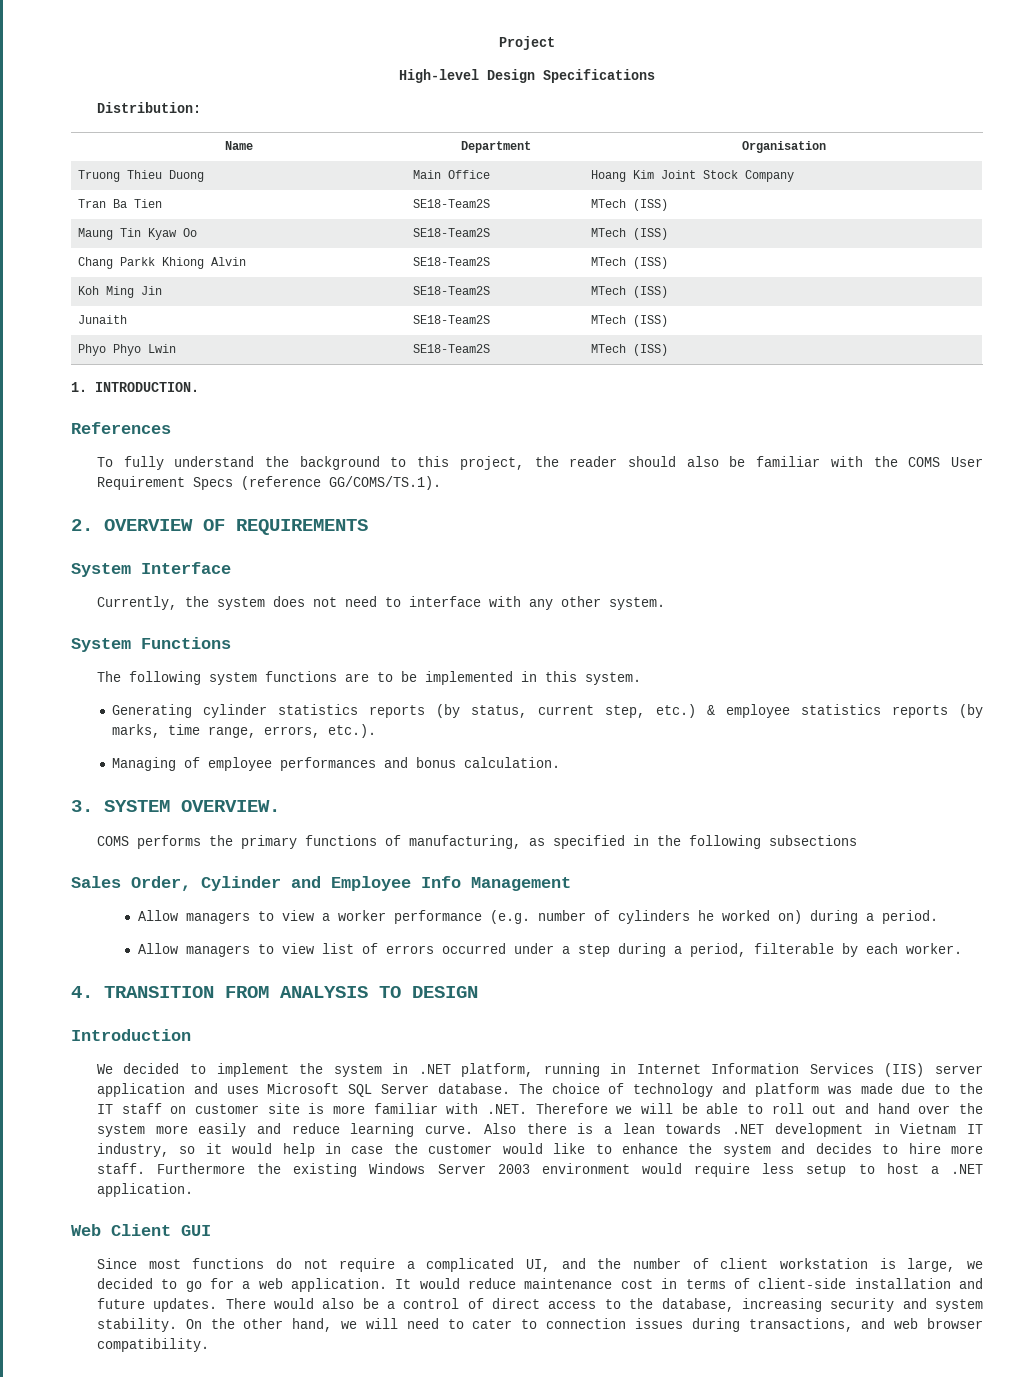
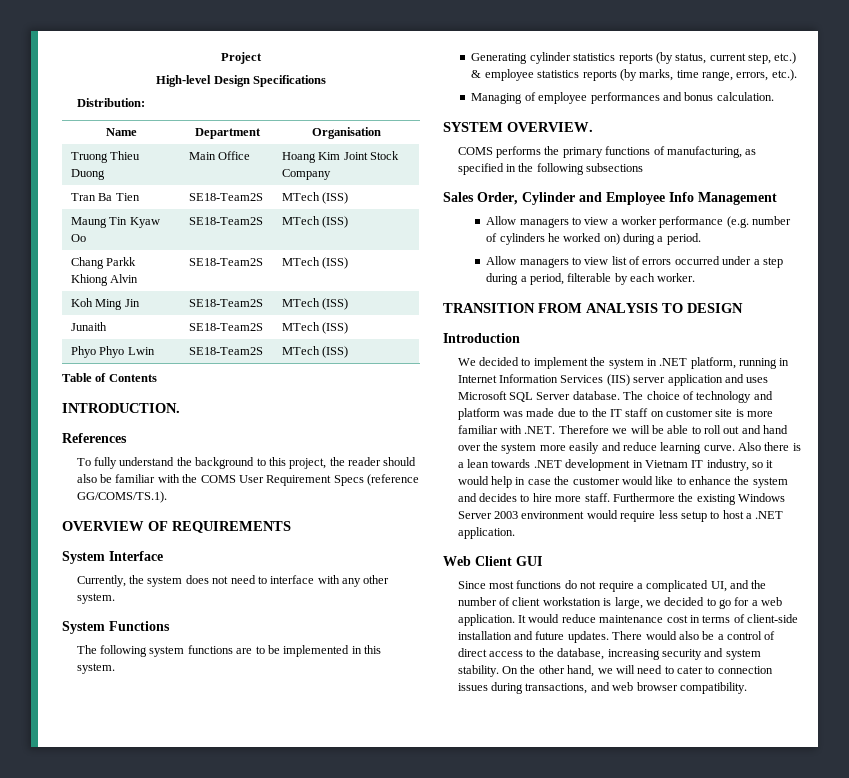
- 1. INTRODUCTION.
+ Table of Contents
+ INTRODUCTION.
- 2. OVERVIEW OF REQUIREMENTS
+ OVERVIEW OF REQUIREMENTS
- 3. SYSTEM OVERVIEW.
+ SYSTEM OVERVIEW.
- 4. TRANSITION FROM ANALYSIS TO DESIGN
+ TRANSITION FROM ANALYSIS TO DESIGN

